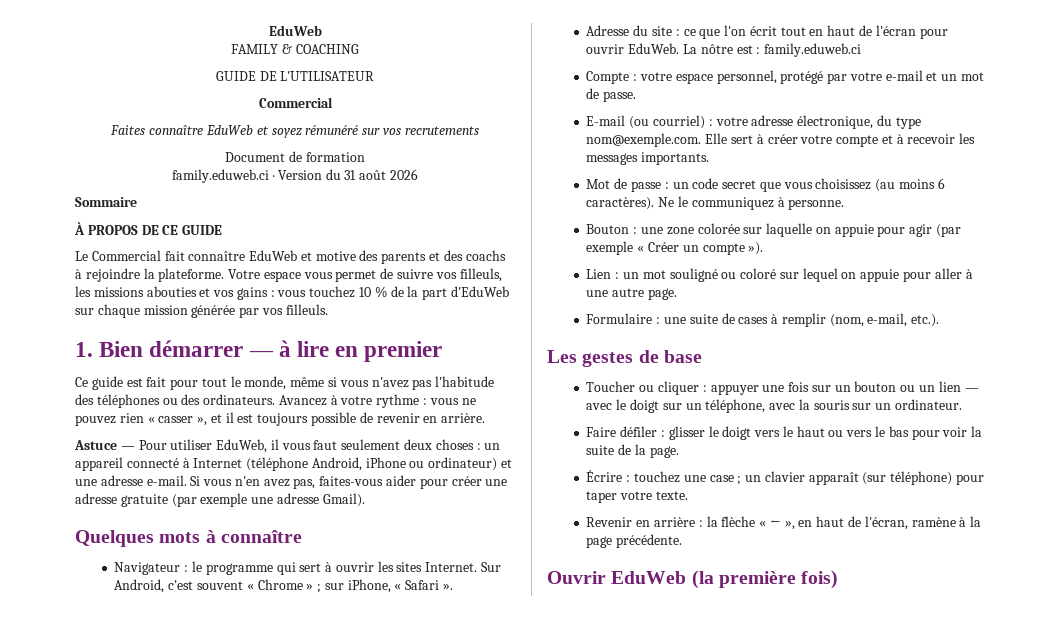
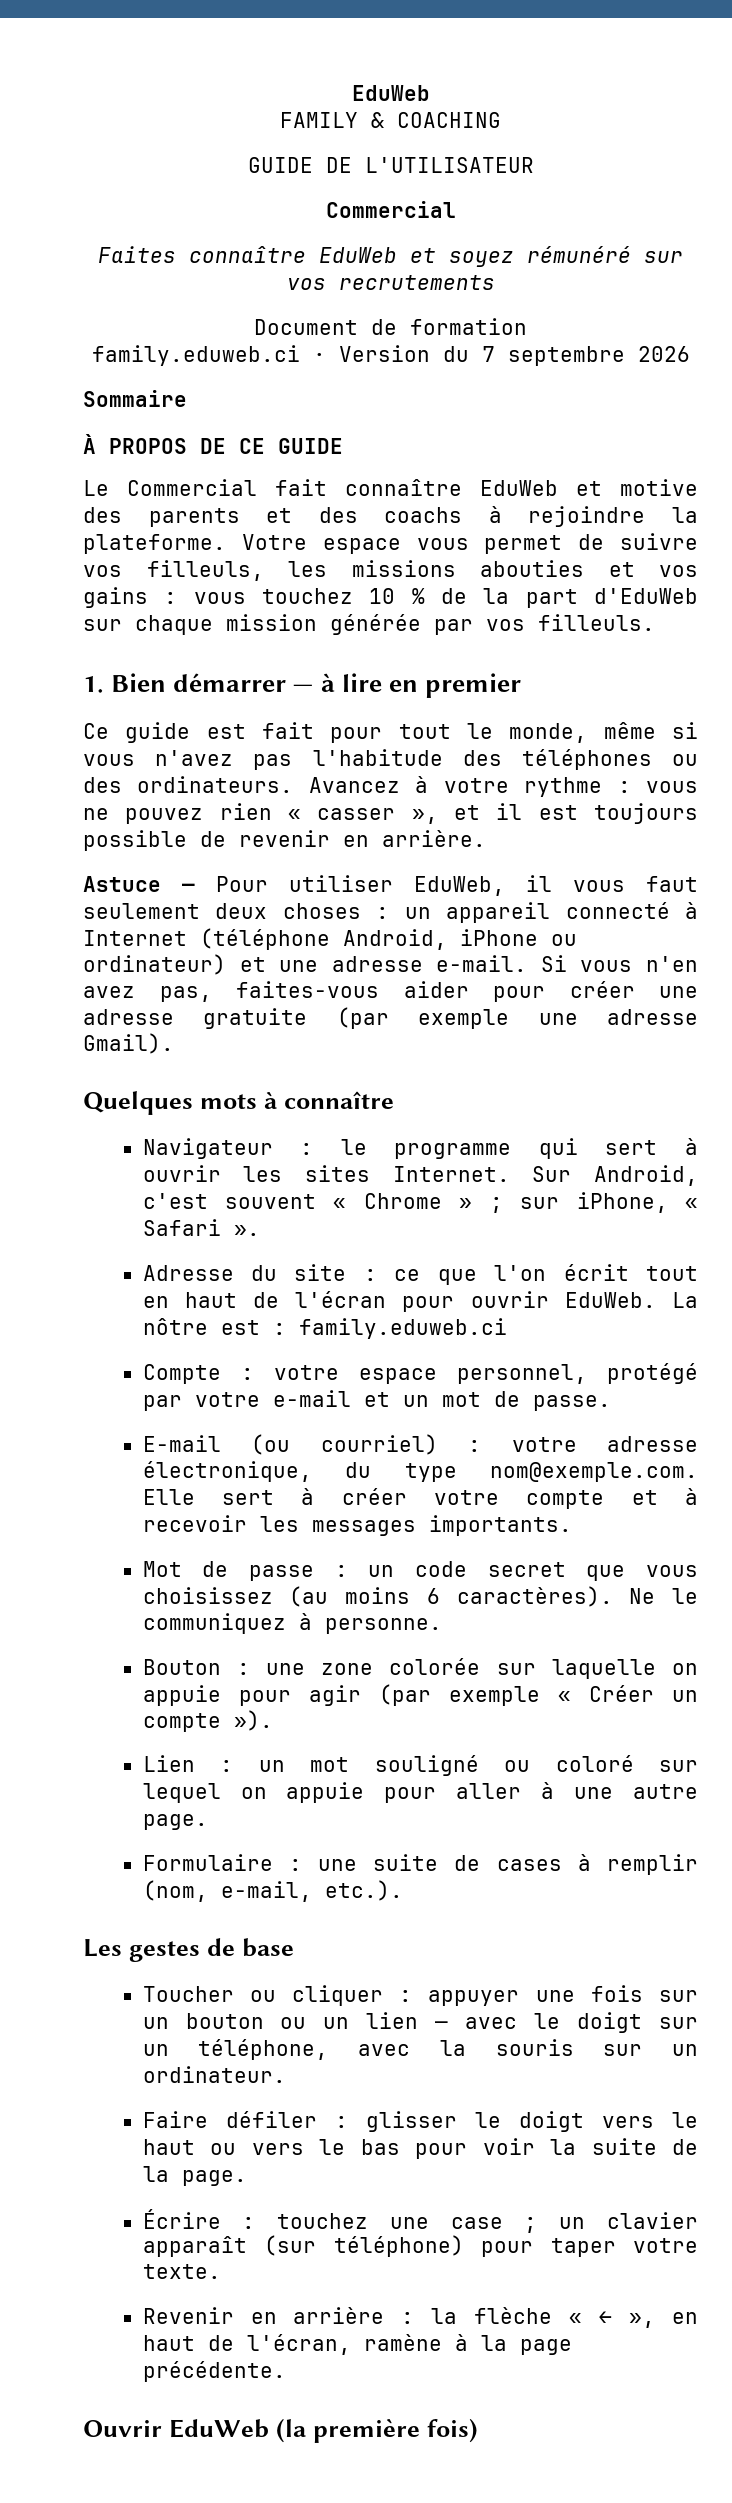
- family.eduweb.ci · Version du 31 août 2026
+ family.eduweb.ci · Version du 7 septembre 2026

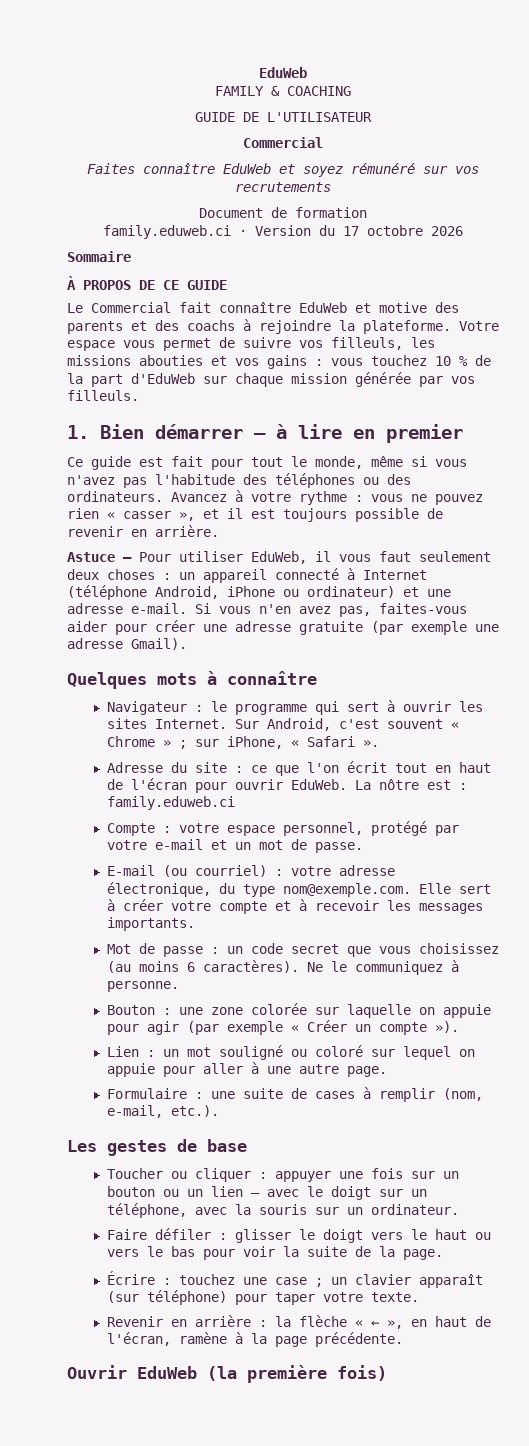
- family.eduweb.ci · Version du 7 septembre 2026
+ family.eduweb.ci · Version du 17 octobre 2026

